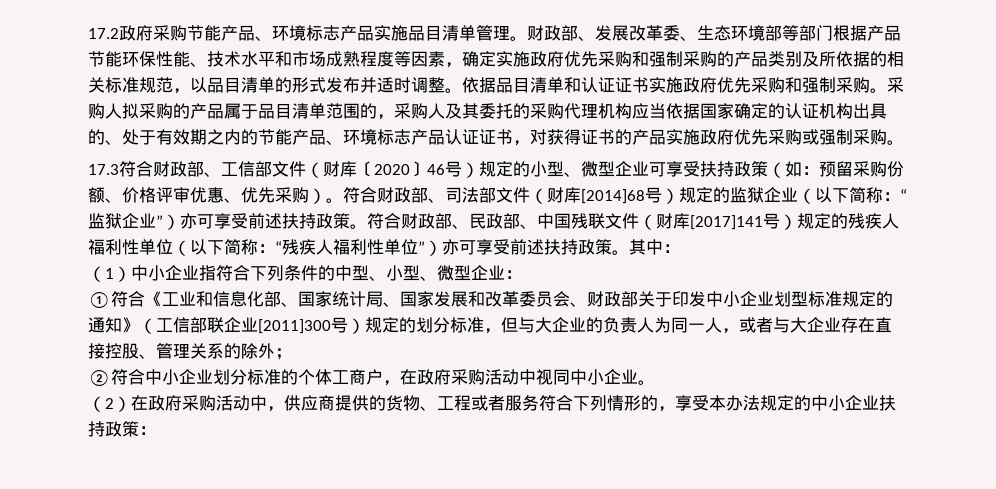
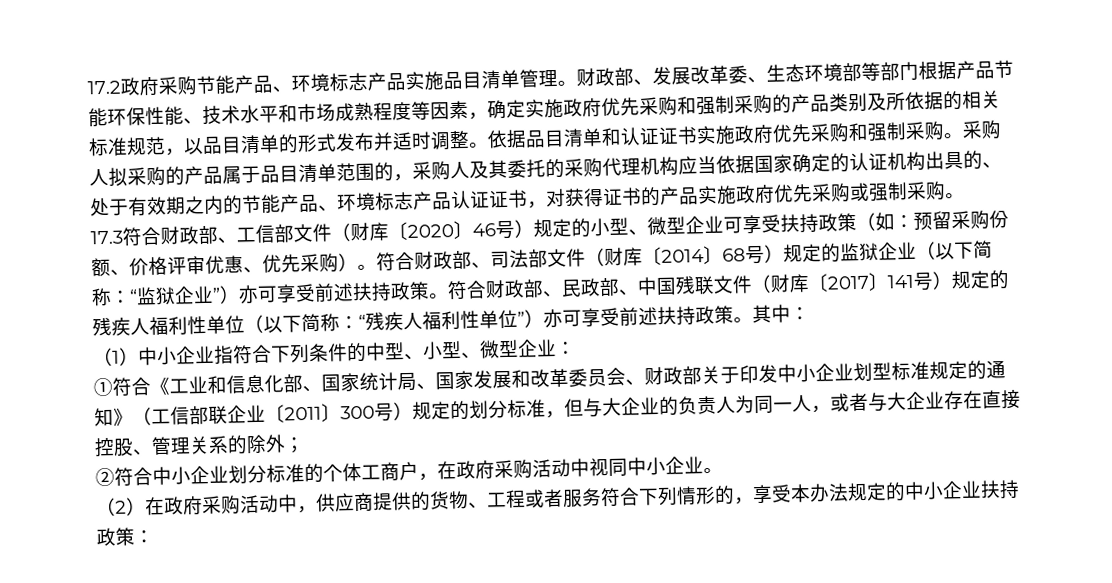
- 符合财政部、司法部文件（财库[2014]68号）规定的监狱企业（以下简称：“监狱企业”）亦可享受前述扶持政策。
+ 符合财政部、司法部文件（财库〔2014〕68号）规定的监狱企业（以下简称：“监狱企业”）亦可享受前述扶持政策。
- 符合财政部、民政部、中国残联文件（财库[2017]141号）规定的残疾人福利性单位（以下简称：“残疾人福利性单位”）亦可享受前述扶持政策。
+ 符合财政部、民政部、中国残联文件（财库〔2017〕141号）规定的残疾人福利性单位（以下简称：“残疾人福利性单位”）亦可享受前述扶持政策。
- ①符合《工业和信息化部、国家统计局、国家发展和改革委员会、财政部关于印发中小企业划型标准规定的通知》（工信部联企业[2011]300号）规定的划分标准，但与大企业的负责人为同一人，或者与大企业存在直接控股、管理关系的除外；
+ ①符合《工业和信息化部、国家统计局、国家发展和改革委员会、财政部关于印发中小企业划型标准规定的通知》（工信部联企业〔2011〕300号）规定的划分标准，但与大企业的负责人为同一人，或者与大企业存在直接控股、管理关系的除外；

